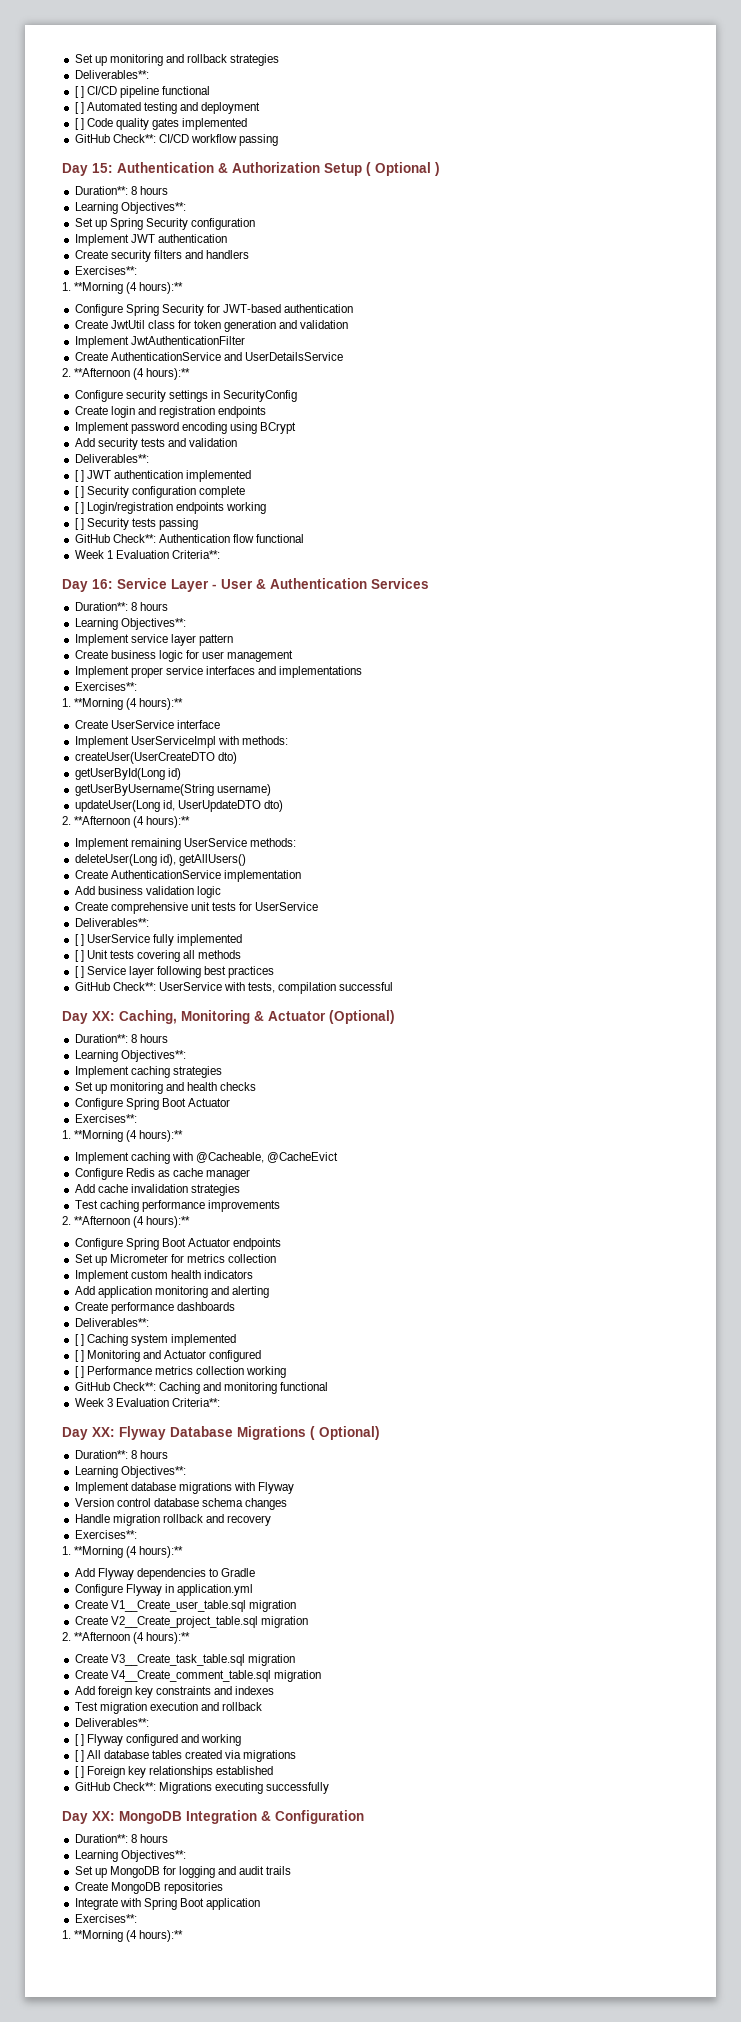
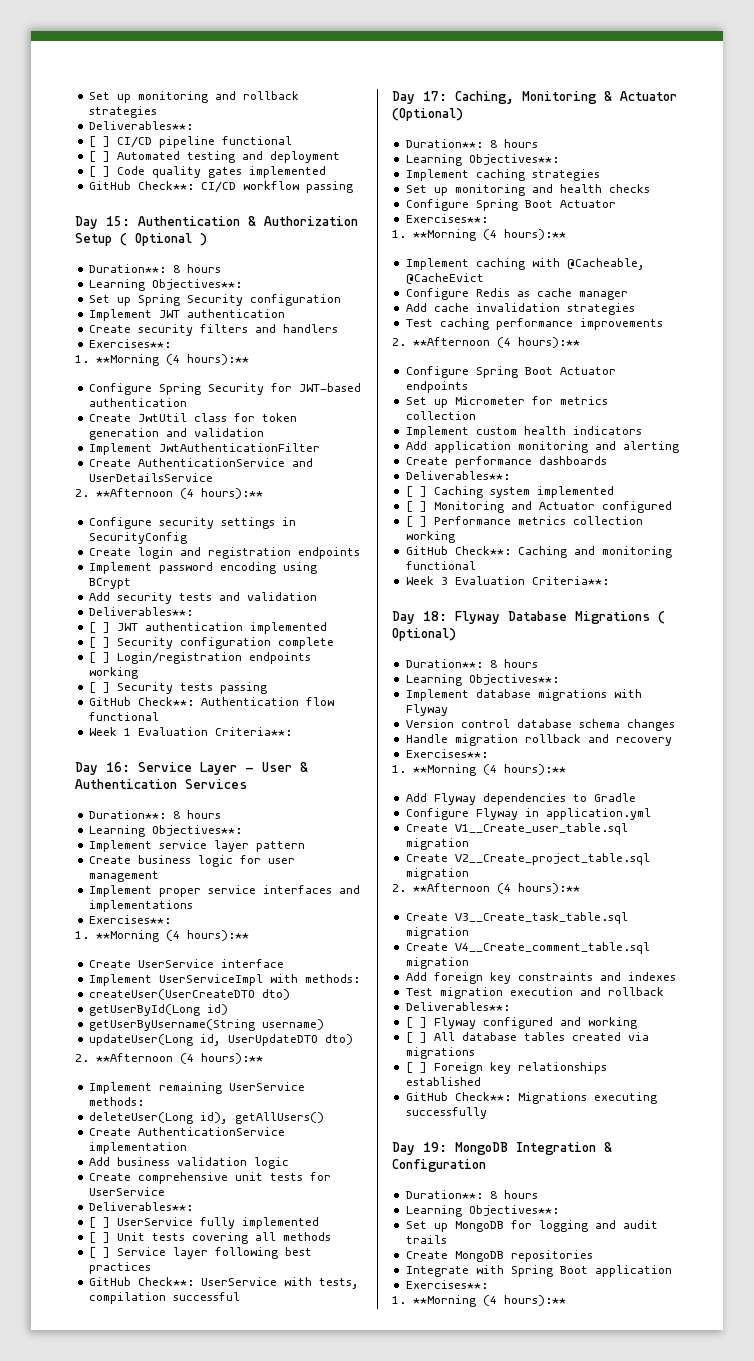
- Day XX: Caching, Monitoring & Actuator (Optional)
+ Day 17: Caching, Monitoring & Actuator (Optional)
- Day XX: Flyway Database Migrations ( Optional)
+ Day 18: Flyway Database Migrations ( Optional)
- Day XX: MongoDB Integration & Configuration
+ Day 19: MongoDB Integration & Configuration

